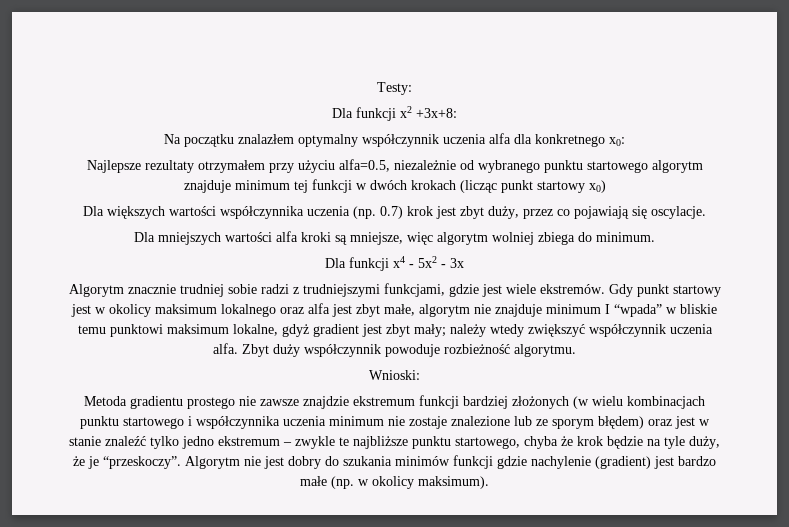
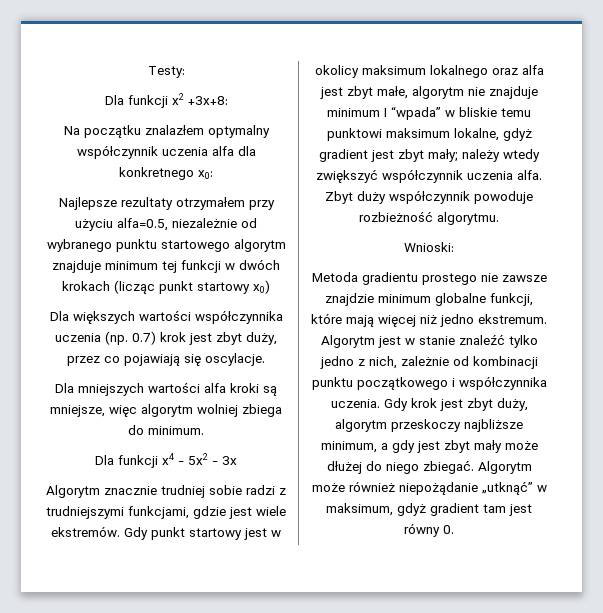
- Metoda gradientu prostego nie zawsze znajdzie ekstremum funkcji bardziej złożonych (w wielu kombinacjach punktu startowego i współczynnika uczenia minimum nie zostaje znalezione lub ze sporym błędem) oraz jest w stanie znaleźć tylko jedno ekstremum – zwykle te najbliższe punktu startowego, chyba że krok będzie na tyle duży, że je “przeskoczy”. Algorytm nie jest dobry do szukania minimów funkcji gdzie nachylenie (gradient) jest bardzo małe (np. w okolicy maksimum).
+ Metoda gradientu prostego nie zawsze znajdzie minimum globalne funkcji, które mają więcej niż jedno ekstremum. Algorytm jest w stanie znaleźć tylko jedno z nich, zależnie od kombinacji punktu początkowego i współczynnika uczenia. Gdy krok jest zbyt duży, algorytm przeskoczy najbliższe minimum, a gdy jest zbyt mały może dłużej do niego zbiegać. Algorytm może również niepożądanie „utknąć” w maksimum, gdyż gradient tam jest równy 0.

